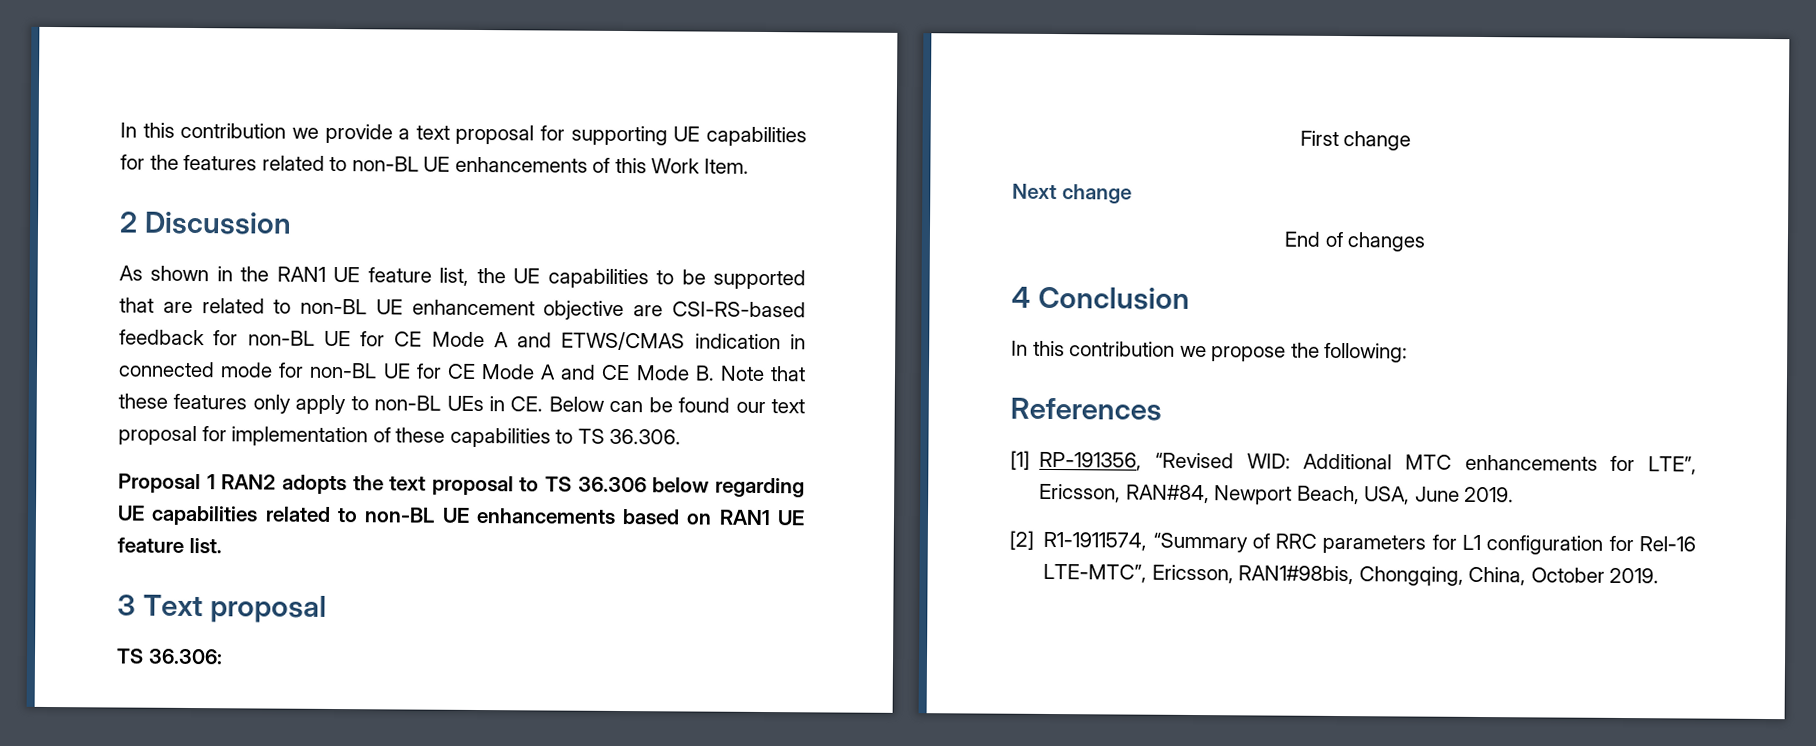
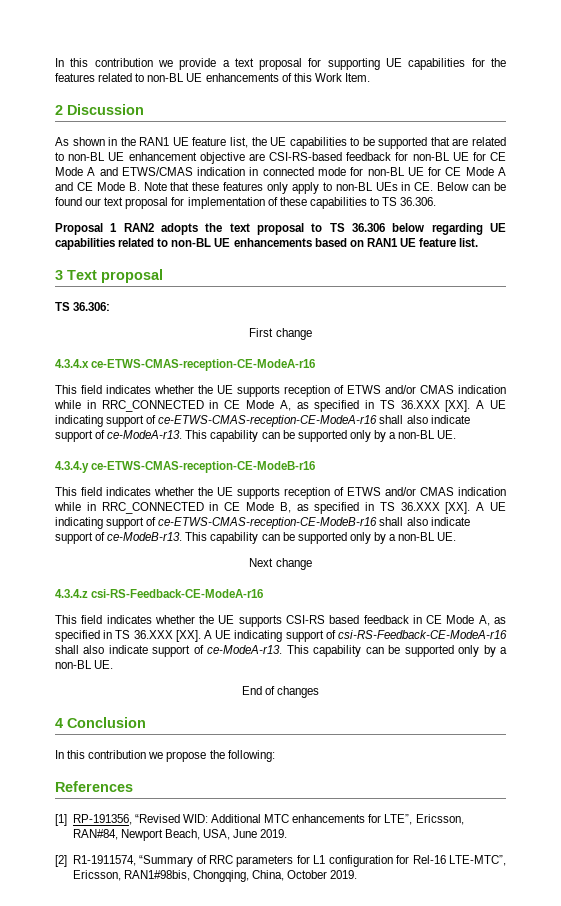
+ 4.3.4.x ce-ETWS-CMAS-reception-CE-ModeA-r16
+ This field indicates whether the UE supports reception of ETWS and/or CMAS indication while in RRC_CONNECTED in CE Mode A, as specified in TS 36.XXX [XX]. A UE indicating support of ce-ETWS-CMAS-reception-CE-ModeA-r16 shall also indicate support of ce-ModeA-r13. This capability can be supported only by a non-BL UE.
+ 4.3.4.y ce-ETWS-CMAS-reception-CE-ModeB-r16
+ This field indicates whether the UE supports reception of ETWS and/or CMAS indication while in RRC_CONNECTED in CE Mode B, as specified in TS 36.XXX [XX]. A UE indicating support of ce-ETWS-CMAS-reception-CE-ModeB-r16 shall also indicate support of ce-ModeB-r13. This capability can be supported only by a non-BL UE.
  Next change
+ 4.3.4.z csi-RS-Feedback-CE-ModeA-r16
+ This field indicates whether the UE supports CSI-RS based feedback in CE Mode A, as specified in TS 36.XXX [XX]. A UE indicating support of csi-RS-Feedback-CE-ModeA-r16 shall also indicate support of ce-ModeA-r13. This capability can be supported only by a non-BL UE.

